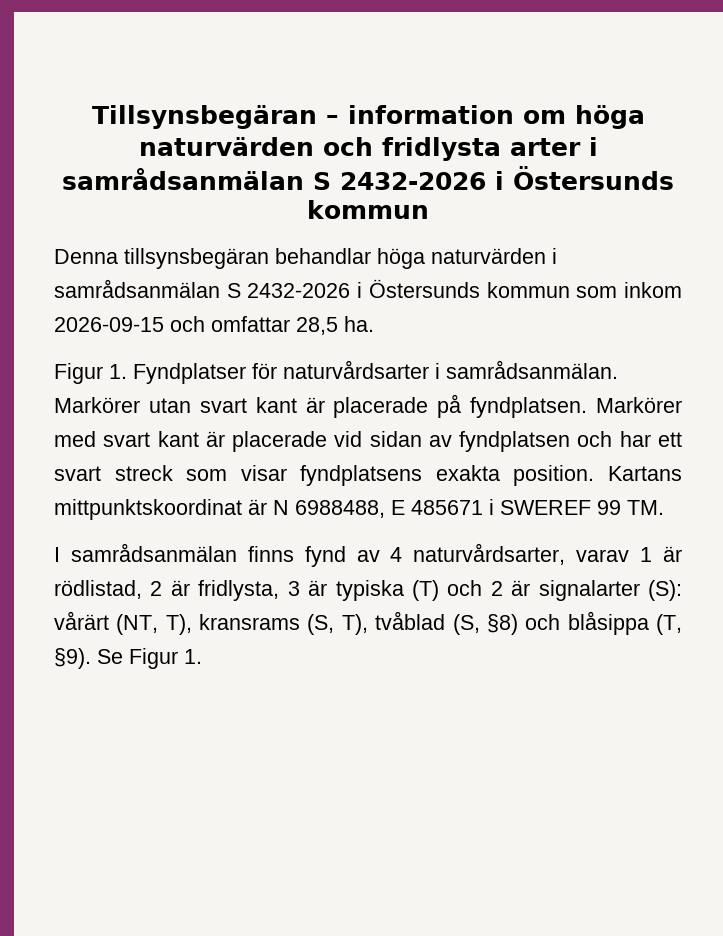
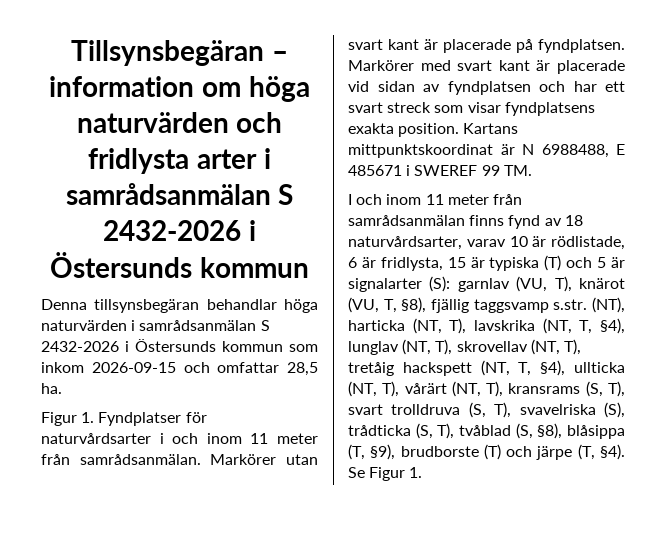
- Figur 1. Fyndplatser för naturvårdsarter i samrådsanmälan.
+ Figur 1. Fyndplatser för naturvårdsarter i och inom 11 meter från samrådsanmälan.
- I samrådsanmälan finns fynd av 4 naturvårdsarter, varav 1 är rödlistad, 2 är fridlysta, 3 är typiska (T) och 2 är signalarter (S): vårärt (NT, T), kransrams (S, T), tvåblad (S, §8) och blåsippa (T, §9).
+ I och inom 11 meter från samrådsanmälan finns fynd av 18 naturvårdsarter, varav 10 är rödlistade, 6 är fridlysta, 15 är typiska (T) och 5 är signalarter (S): garnlav (VU, T), knärot (VU, T, §8), fjällig taggsvamp s.str. (NT), harticka (NT, T), lavskrika (NT, T, §4), lunglav (NT, T), skrovellav (NT, T), tretåig hackspett (NT, T, §4), ullticka (NT, T), vårärt (NT, T), kransrams (S, T), svart trolldruva (S, T), svavelriska (S), trådticka (S, T), tvåblad (S, §8), blåsippa (T, §9), brudborste (T) och järpe (T, §4).

